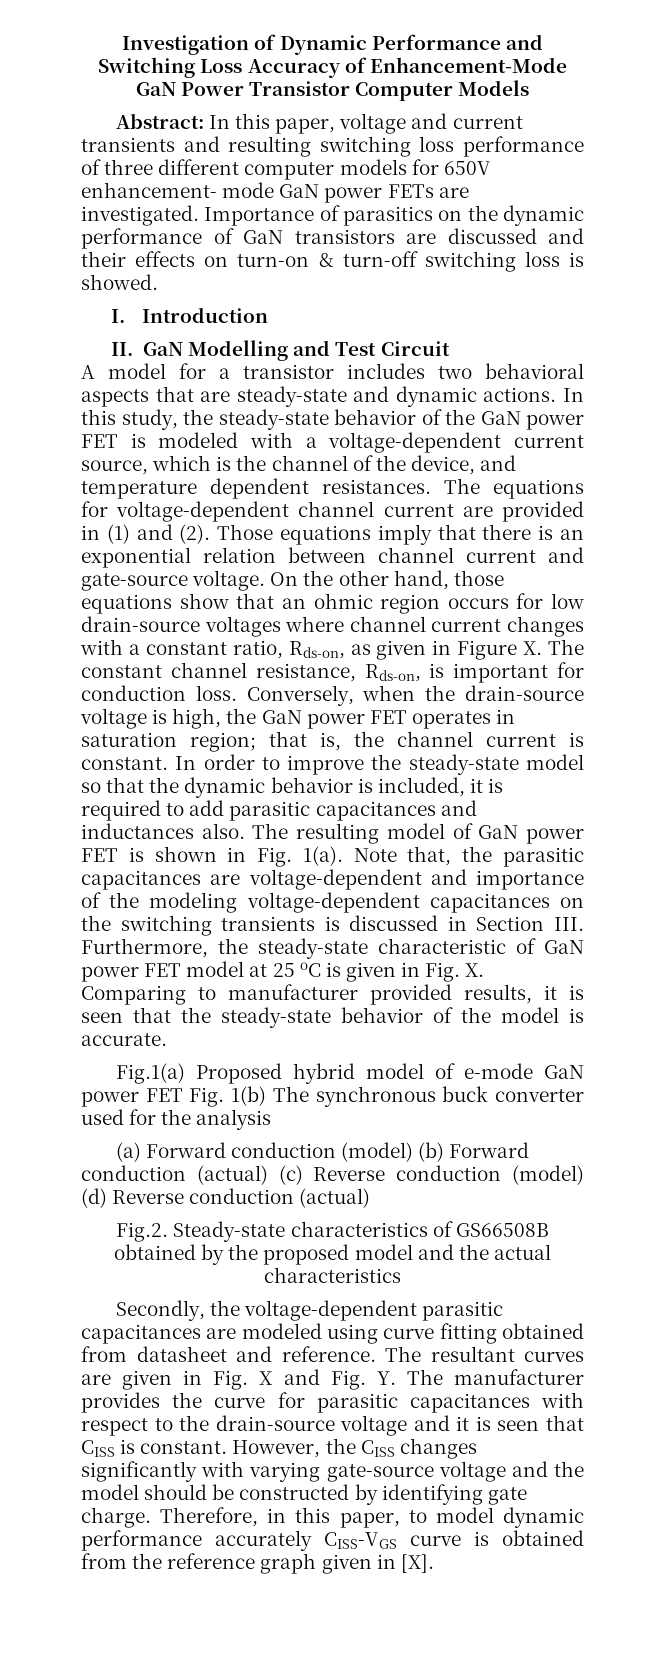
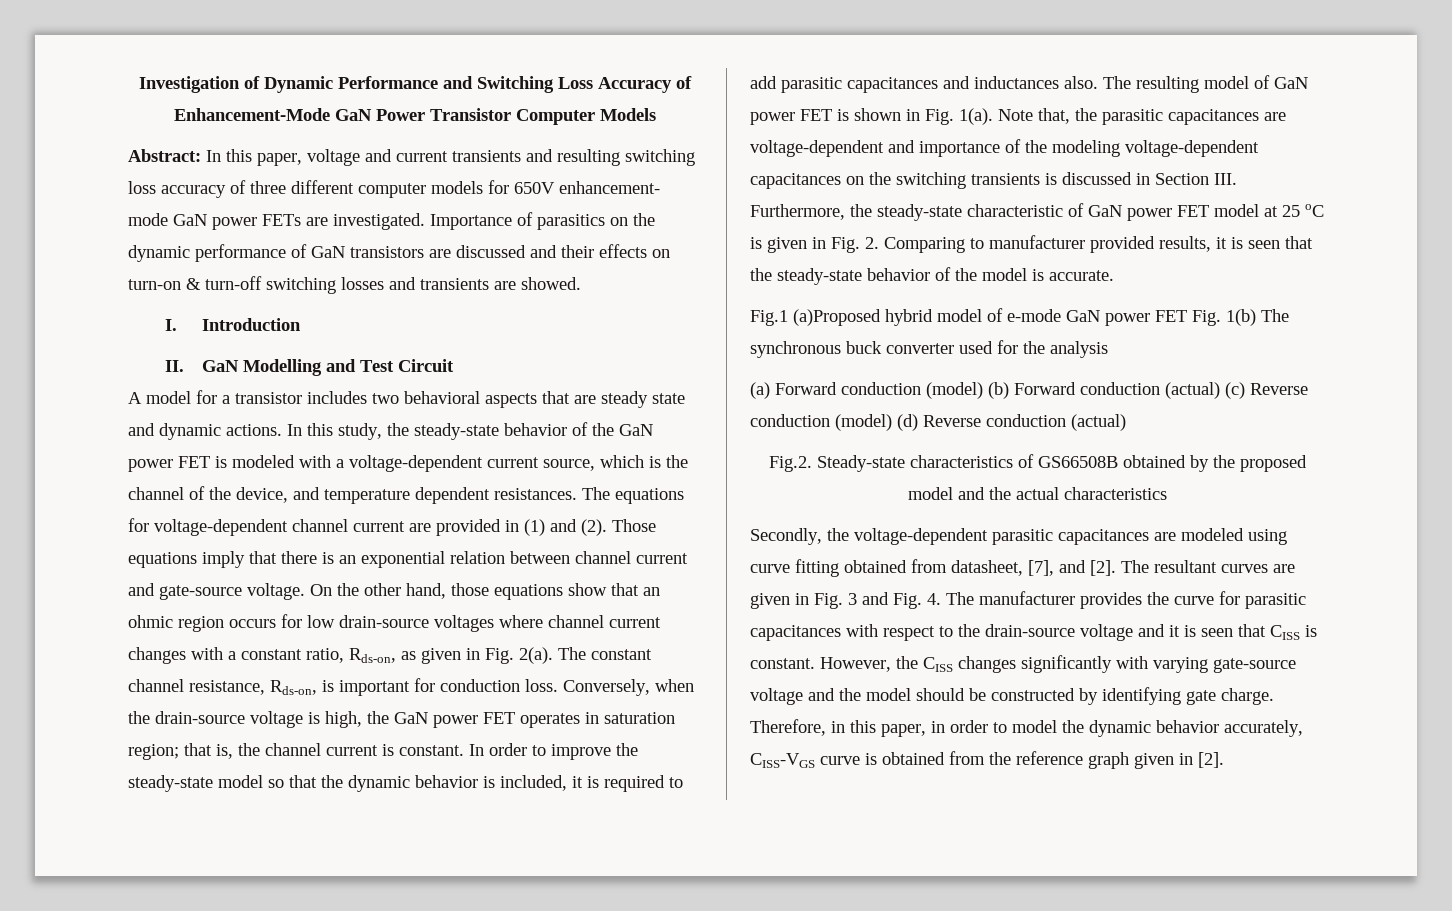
- Abstract: In this paper, voltage and current transients and resulting switching loss performance of three different computer models for 650V enhancement- mode GaN power FETs are investigated.
+ Abstract: In this paper, voltage and current transients and resulting switching loss accuracy of three different computer models for 650V enhancement- mode GaN power FETs are investigated.
- Importance of parasitics on the dynamic performance of GaN transistors are discussed and their effects on turn-on & turn-off switching loss is showed.
+ Importance of parasitics on the dynamic performance of GaN transistors are discussed and their effects on turn-on & turn-off switching losses and transients are showed.
- A model for a transistor includes two behavioral aspects that are steady-state and dynamic actions.
+ A model for a transistor includes two behavioral aspects that are steady state and dynamic actions.
- On the other hand, those equations show that an ohmic region occurs for low drain-source voltages where channel current changes with a constant ratio, Rds-on, as given in Figure X. The constant channel resistance, Rds-on, is important for conduction loss.
+ On the other hand, those equations show that an ohmic region occurs for low drain-source voltages where channel current changes with a constant ratio, Rds-on, as given in Fig. 2(a). The constant channel resistance, Rds-on, is important for conduction loss.
- Note that, the parasitic capacitances are voltage-dependent and importance of the modeling voltage-dependent capacitances on the switching transients is discussed in Section III. Furthermore, the steady-state characteristic of GaN power FET model at 25 oC is given in Fig. X. Comparing to manufacturer provided results, it is seen that the steady-state behavior of the model is accurate.
+ Note that, the parasitic capacitances are voltage-dependent and importance of the modeling voltage-dependent capacitances on the switching transients is discussed in Section III. Furthermore, the steady-state characteristic of GaN power FET model at 25 oC is given in Fig. 2. Comparing to manufacturer provided results, it is seen that the steady-state behavior of the model is accurate.
- Fig.1(a) Proposed hybrid model of e-mode GaN power FET Fig. 1(b) The synchronous buck converter used for the analysis
+ Fig.1 (a)Proposed hybrid model of e-mode GaN power FET Fig. 1(b) The synchronous buck converter used for the analysis
- Secondly, the voltage-dependent parasitic capacitances are modeled using curve fitting obtained from datasheet and reference.
+ Secondly, the voltage-dependent parasitic capacitances are modeled using curve fitting obtained from datasheet, [7], and [2].
- The resultant curves are given in Fig. X and Fig. Y. The manufacturer provides the curve for parasitic capacitances with respect to the drain-source voltage and it is seen that CISS is constant.
+ The resultant curves are given in Fig. 3 and Fig. 4. The manufacturer provides the curve for parasitic capacitances with respect to the drain-source voltage and it is seen that CISS is constant.
- Therefore, in this paper, to model dynamic performance accurately CISS-VGS curve is obtained from the reference graph given in [X].
+ Therefore, in this paper, in order to model the dynamic behavior accurately, CISS-VGS curve is obtained from the reference graph given in [2].

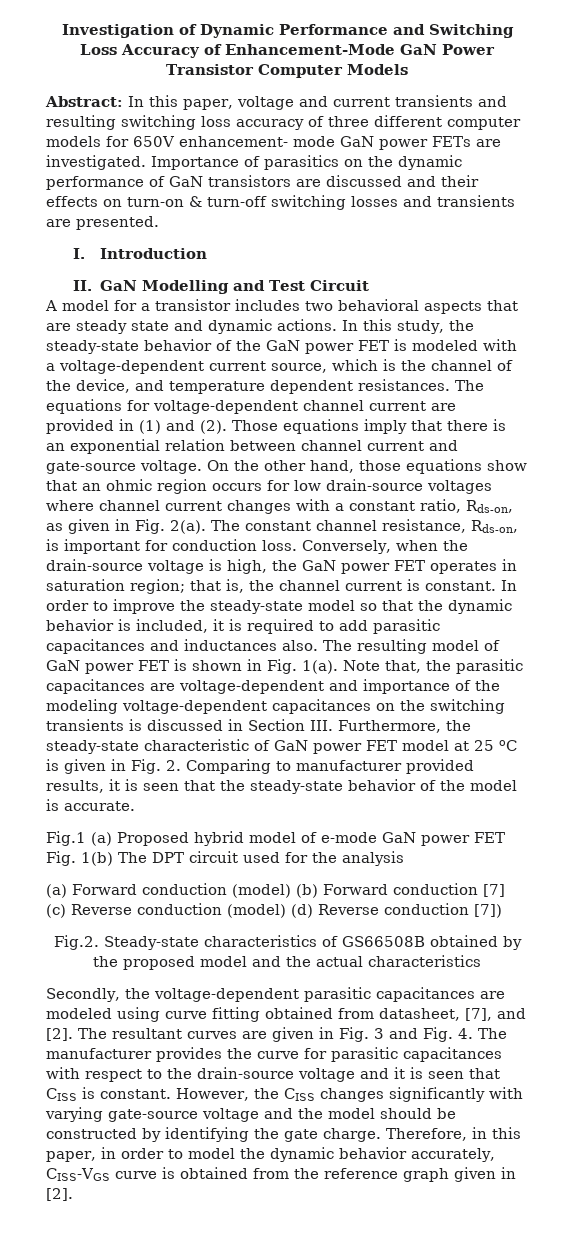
- Importance of parasitics on the dynamic performance of GaN transistors are discussed and their effects on turn-on & turn-off switching losses and transients are showed.
+ Importance of parasitics on the dynamic performance of GaN transistors are discussed and their effects on turn-on & turn-off switching losses and transients are presented.
- Fig.1 (a)Proposed hybrid model of e-mode GaN power FET Fig. 1(b) The synchronous buck converter used for the analysis
+ Fig.1 (a) Proposed hybrid model of e-mode GaN power FET Fig. 1(b) The DPT circuit used for the analysis
- (a) Forward conduction (model) (b) Forward conduction (actual) (c) Reverse conduction (model) (d) Reverse conduction (actual)
+ (a) Forward conduction (model) (b) Forward conduction [7] (c) Reverse conduction (model) (d) Reverse conduction [7])
- However, the CISS changes significantly with varying gate-source voltage and the model should be constructed by identifying gate charge.
+ However, the CISS changes significantly with varying gate-source voltage and the model should be constructed by identifying the gate charge.

